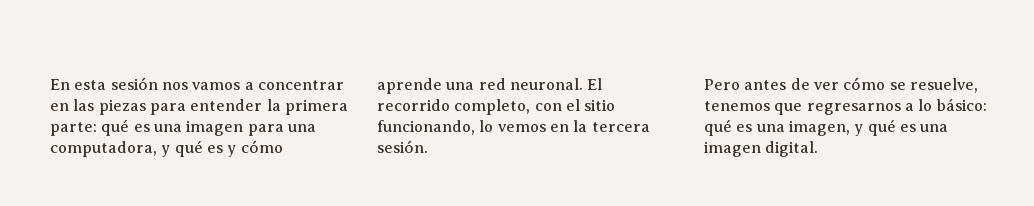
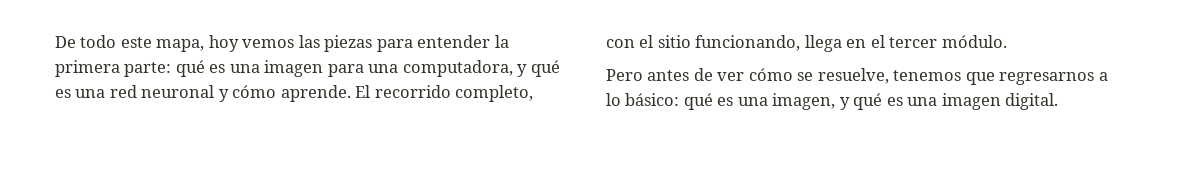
- En esta sesión nos vamos a concentrar en las piezas para entender la primera parte: qué es una imagen para una computadora, y qué es y cómo aprende una red neuronal.
+ De todo este mapa, hoy vemos las piezas para entender la primera parte: qué es una imagen para una computadora, y qué es una red neuronal y cómo aprende.
- El recorrido completo, con el sitio funcionando, lo vemos en la tercera sesión.
+ El recorrido completo, con el sitio funcionando, llega en el tercer módulo.

